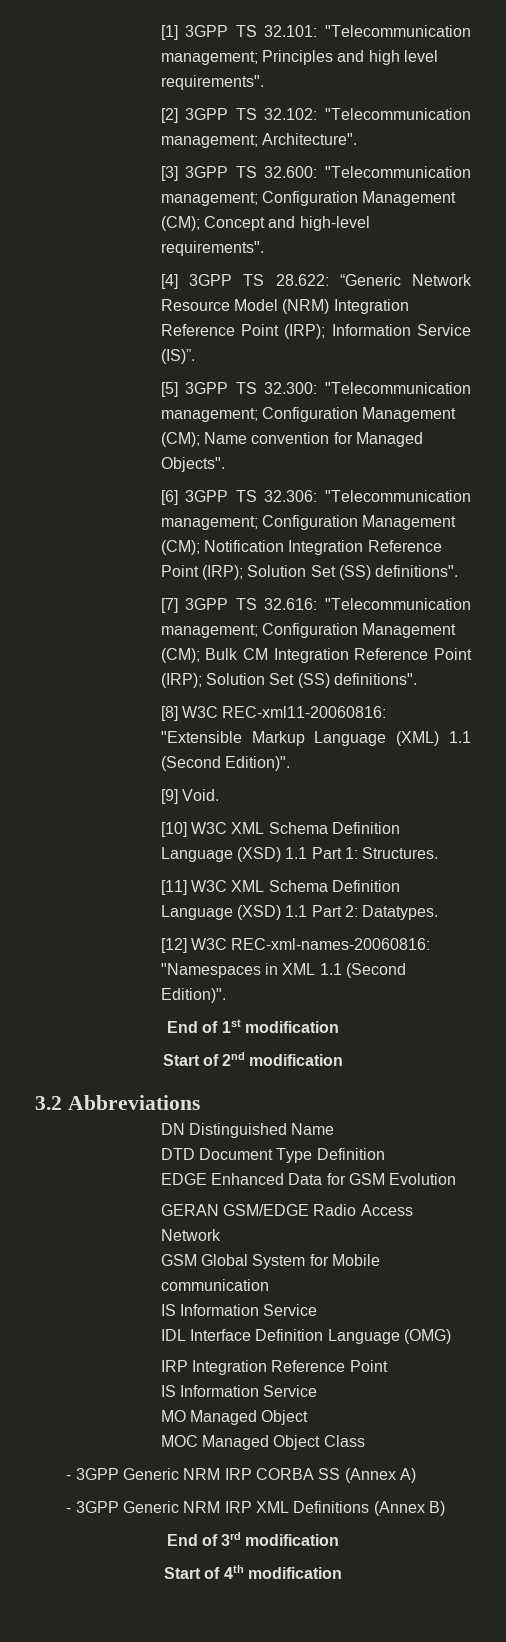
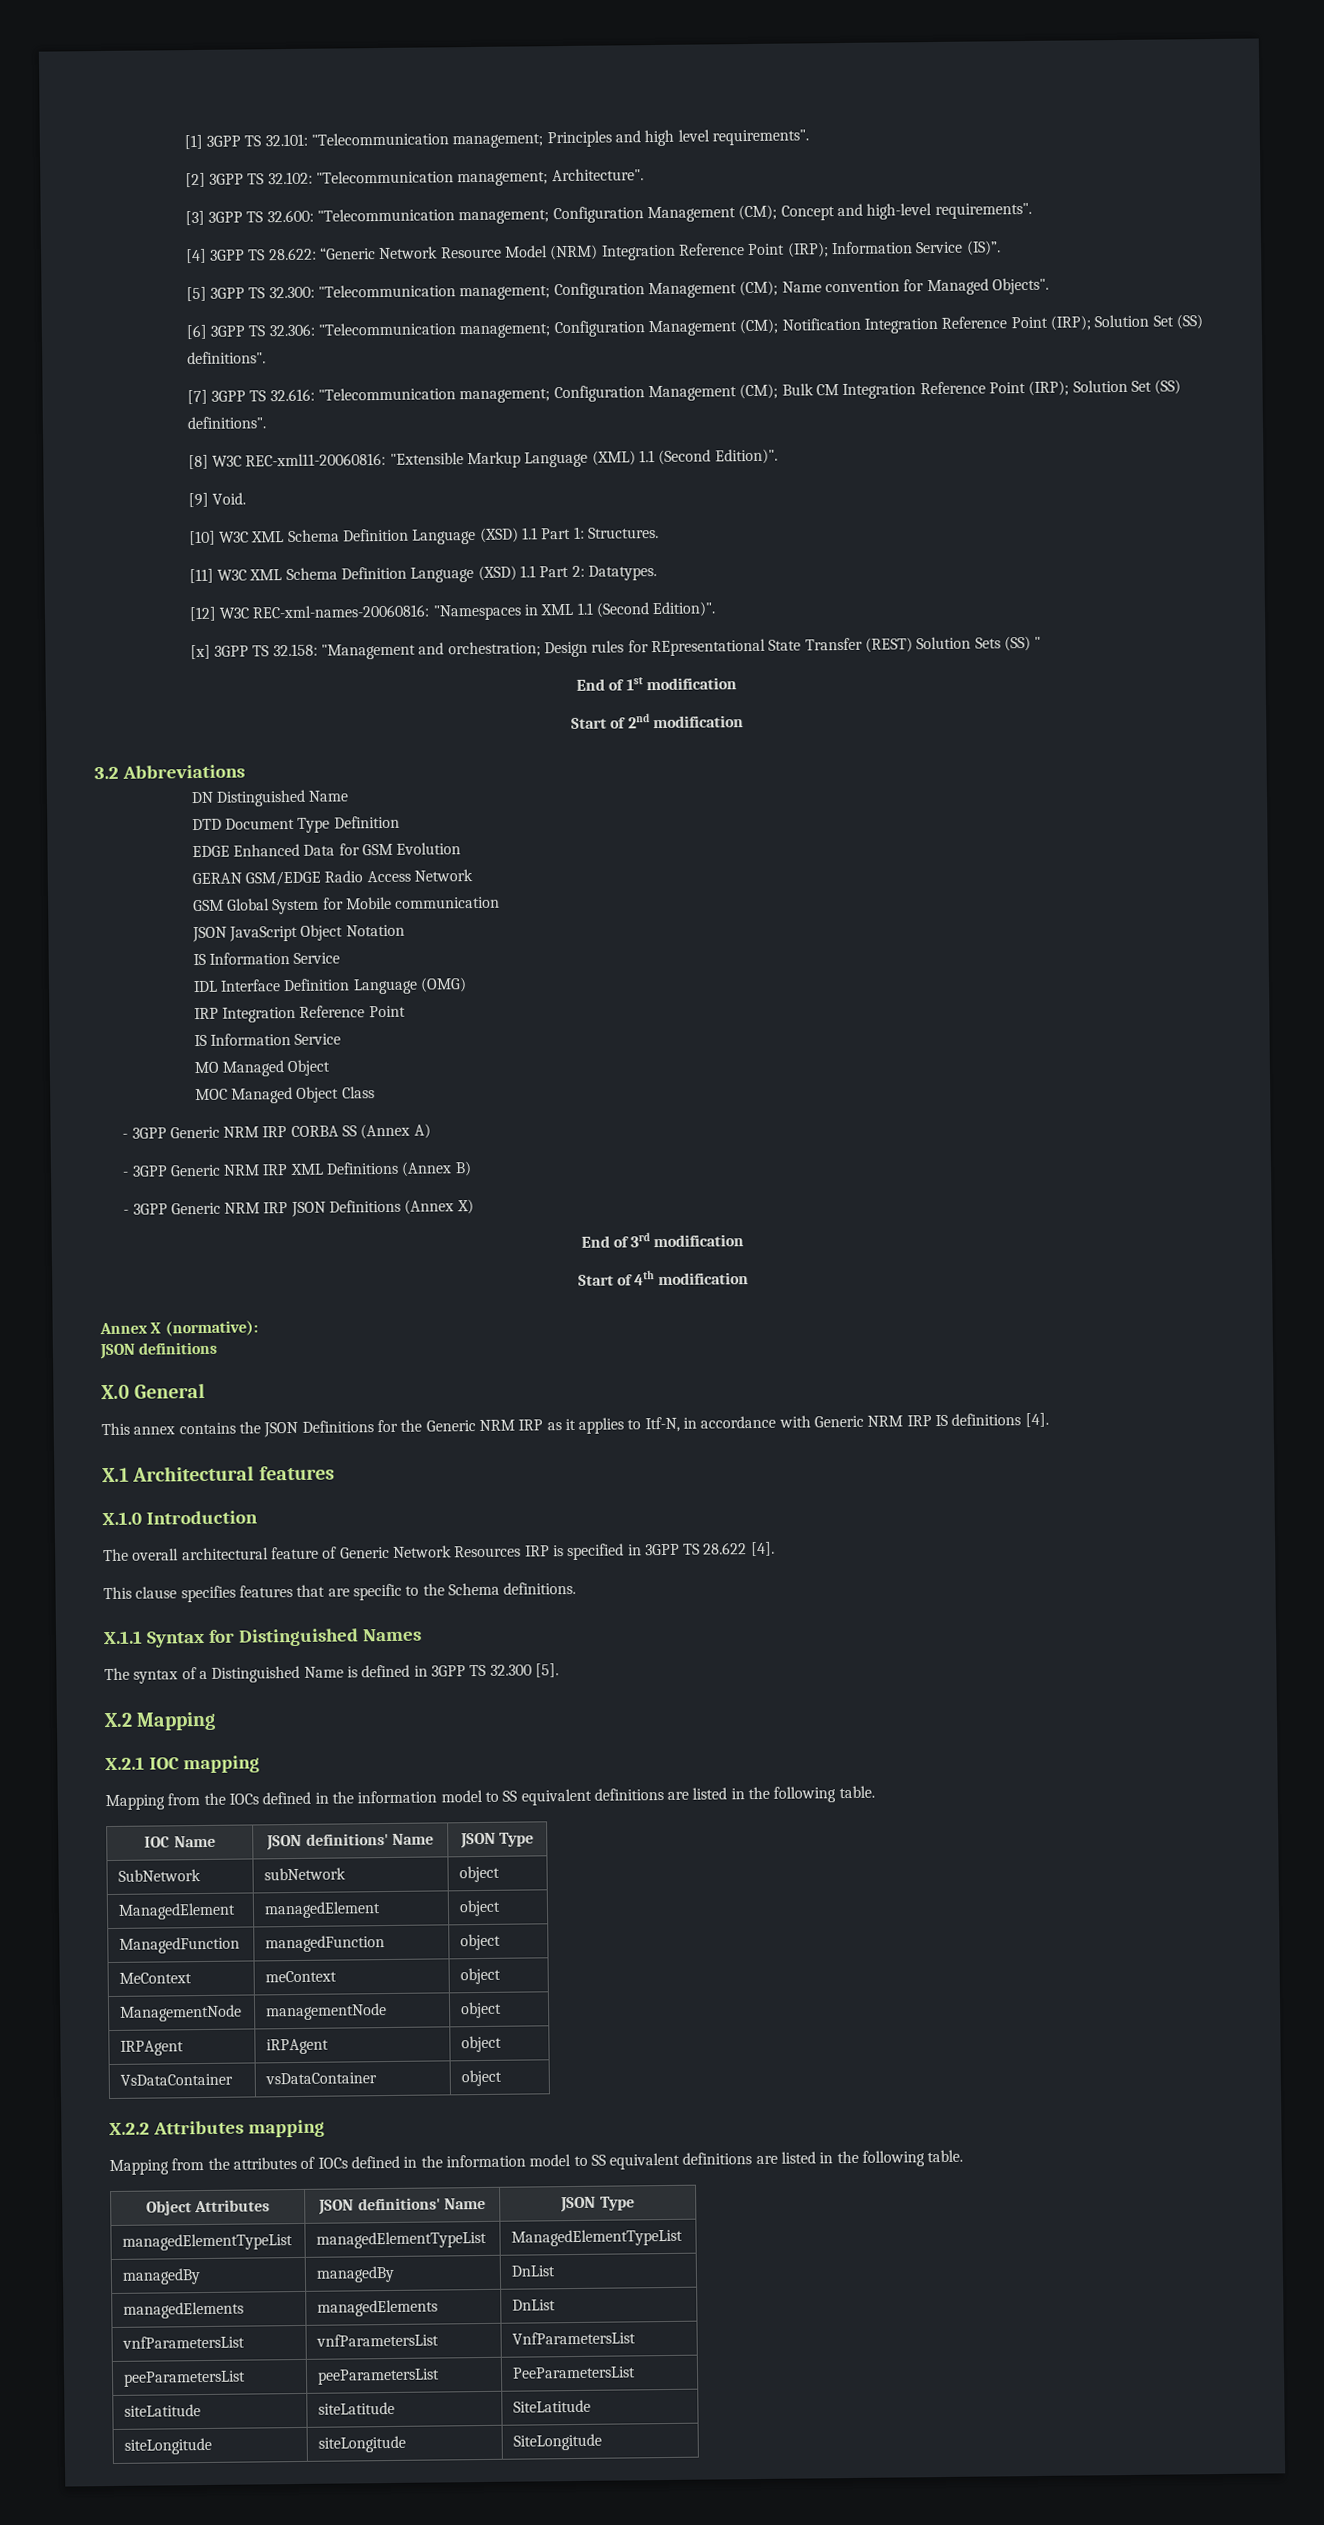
+ [x] 3GPP TS 32.158: "Management and orchestration; Design rules for REpresentational State Transfer (REST) Solution Sets (SS) "
+ JSON JavaScript Object Notation
+ - 3GPP Generic NRM IRP JSON Definitions (Annex X)
+ Annex X (normative):
+ JSON definitions
+ X.0 General
+ This annex contains the JSON Definitions for the Generic NRM IRP as it applies to Itf-N, in accordance with Generic NRM IRP IS definitions [4].
+ X.1 Architectural features
+ X.1.0 Introduction
+ The overall architectural feature of Generic Network Resources IRP is specified in 3GPP TS 28.622 [4].
+ This clause specifies features that are specific to the Schema definitions.
+ X.1.1 Syntax for Distinguished Names
+ The syntax of a Distinguished Name is defined in 3GPP TS 32.300 [5].
+ X.2 Mapping
+ X.2.1 IOC mapping
+ Mapping from the IOCs defined in the information model to SS equivalent definitions are listed in the following table.
+ IOC Name | JSON definitions' Name | JSON Type
+ SubNetwork | subNetwork | object
+ ManagedElement | managedElement | object
+ ManagedFunction | managedFunction | object
+ MeContext | meContext | object
+ ManagementNode | managementNode | object
+ IRPAgent | iRPAgent | object
+ VsDataContainer | vsDataContainer | object
+ X.2.2 Attributes mapping
+ Mapping from the attributes of IOCs defined in the information model to SS equivalent definitions are listed in the following table.
+ Object Attributes | JSON definitions' Name | JSON Type
+ managedElementTypeList | managedElementTypeList | ManagedElementTypeList
+ managedBy | managedBy | DnList
+ managedElements | managedElements | DnList
+ vnfParametersList | vnfParametersList | VnfParametersList
+ peeParametersList | peeParametersList | PeeParametersList
+ siteLatitude | siteLatitude | SiteLatitude
+ siteLongitude | siteLongitude | SiteLongitude

